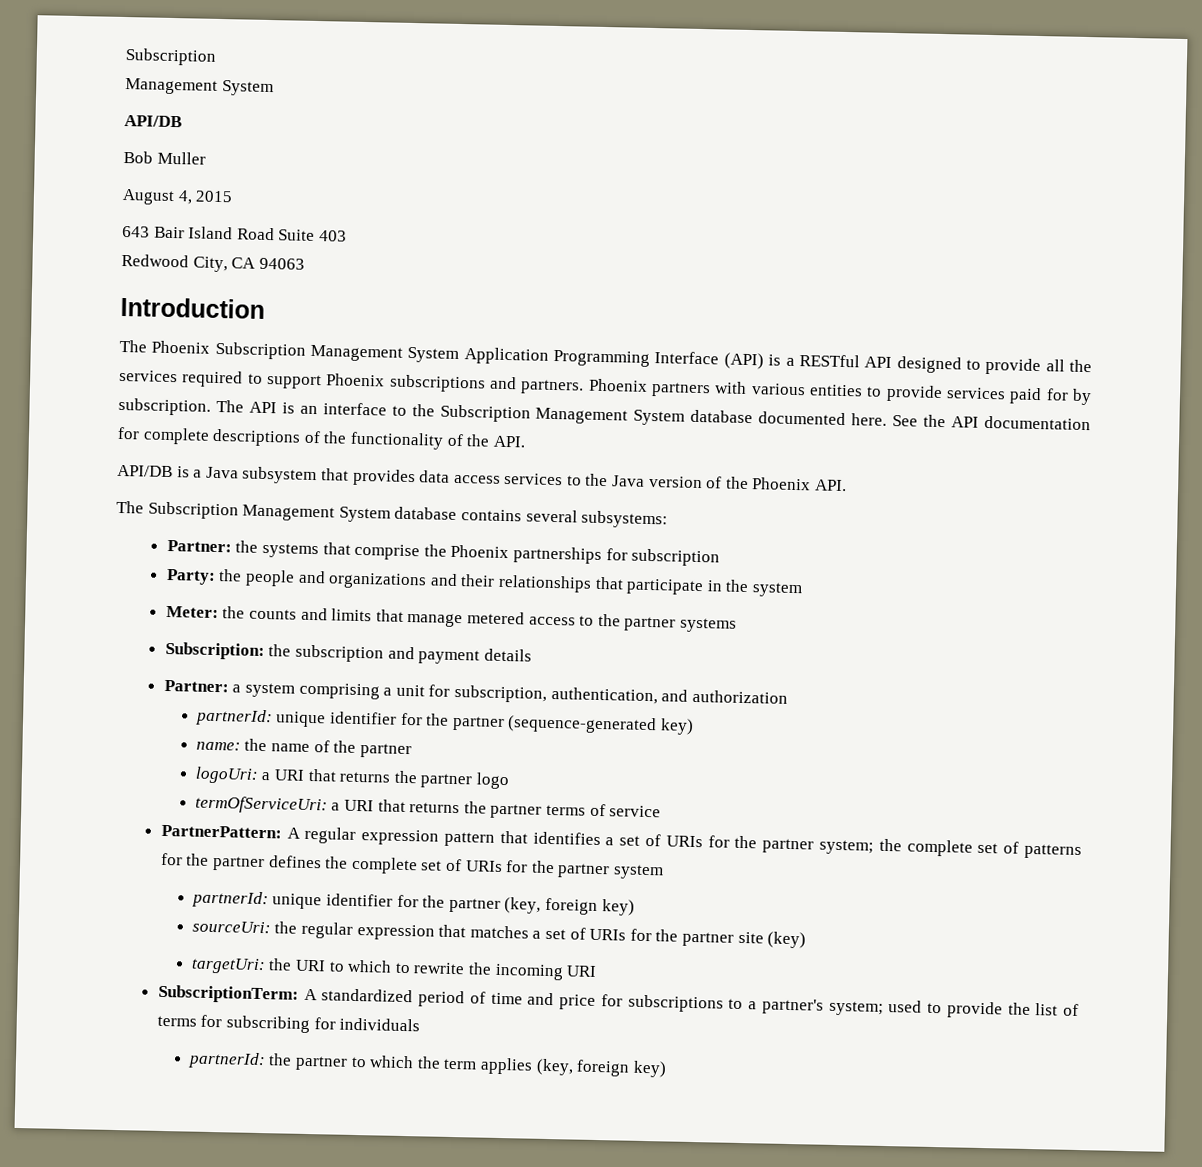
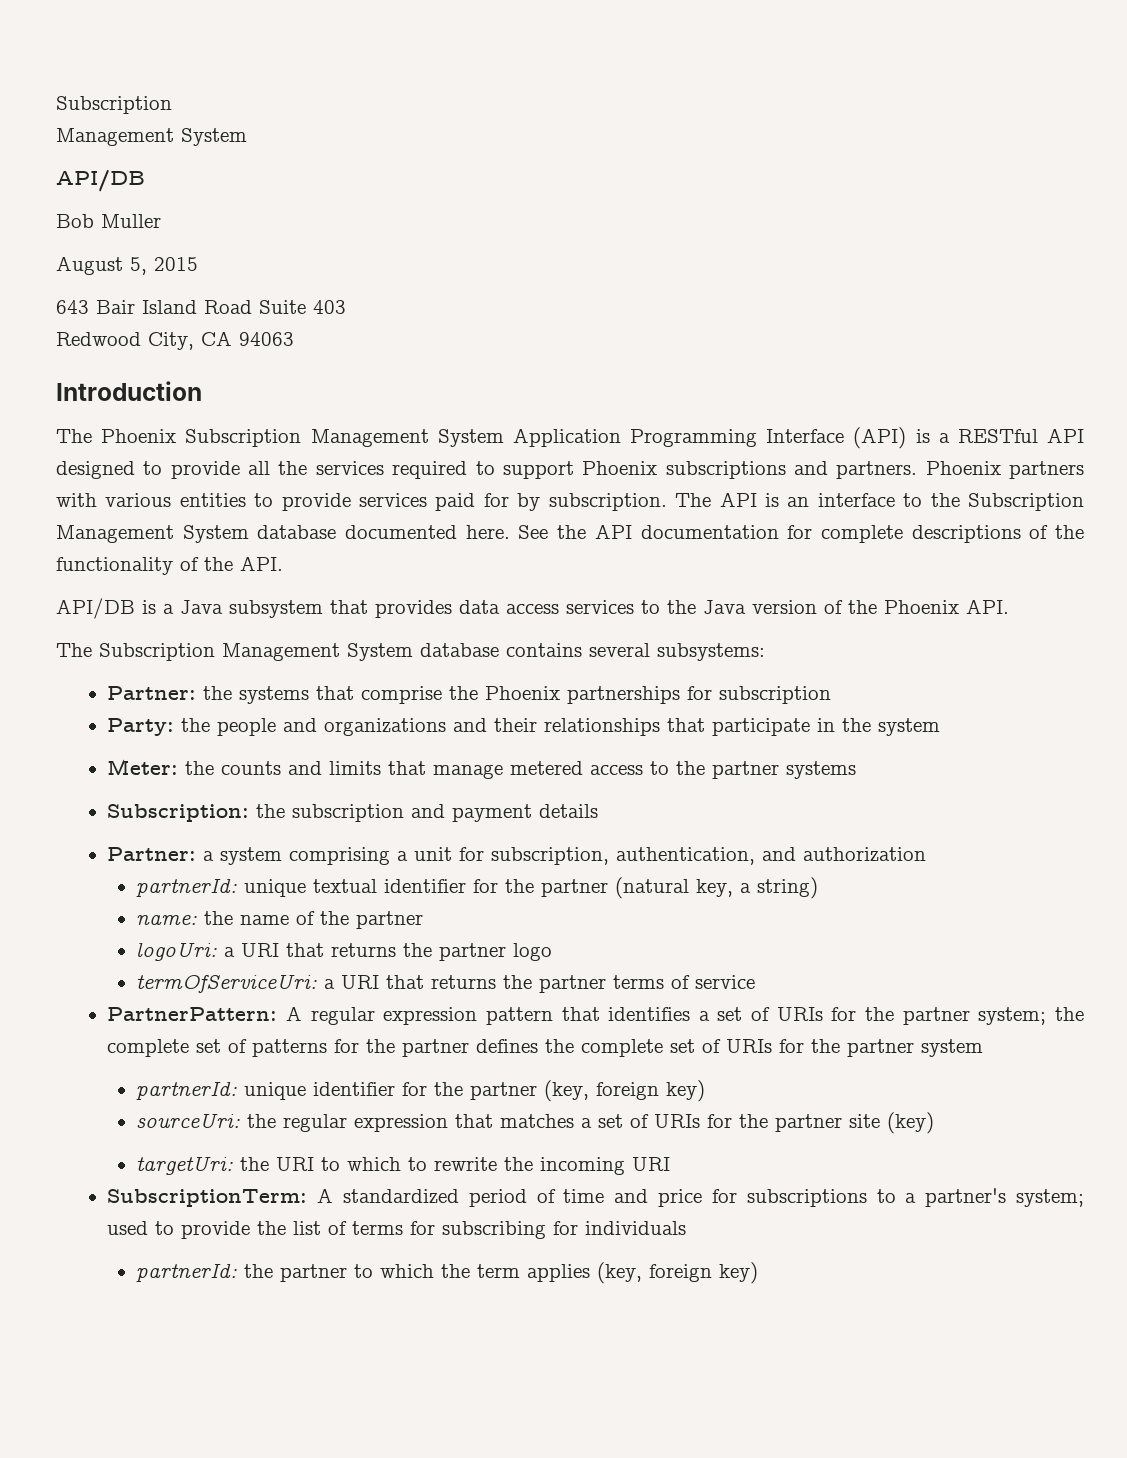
- August 4, 2015
+ August 5, 2015
- partnerId: unique identifier for the partner (sequence-generated key)
+ partnerId: unique textual identifier for the partner (natural key, a string)

